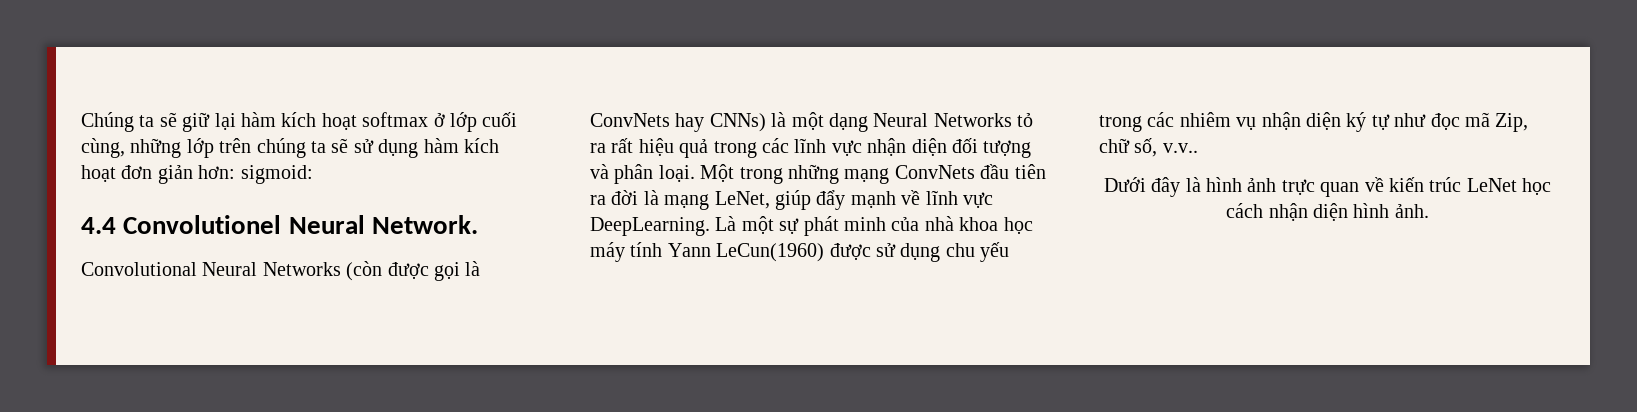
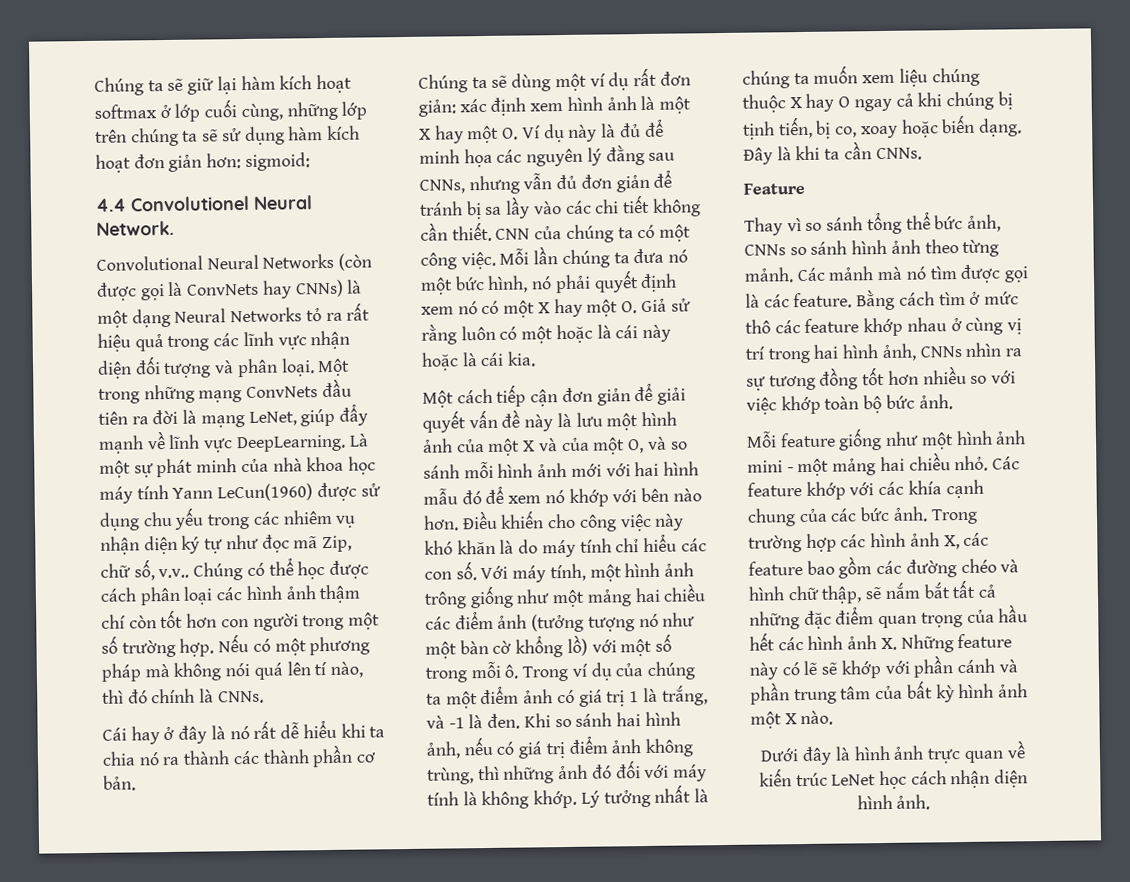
+ Chúng có thể học được cách phân loại các hình ảnh thậm chí còn tốt hơn con người trong một số trường hợp. Nếu có một phương pháp mà không nói quá lên tí nào, thì đó chính là CNNs.
+ Cái hay ở đây là nó rất dễ hiểu khi ta chia nó ra thành các thành phần cơ bản.
+ Chúng ta sẽ dùng một ví dụ rất đơn giản: xác định xem hình ảnh là một X hay một O. Ví dụ này là đủ để minh họa các nguyên lý đằng sau CNNs, nhưng vẫn đủ đơn giản để tránh bị sa lầy vào các chi tiết không cần thiết. CNN của chúng ta có một công việc. Mỗi lần chúng ta đưa nó một bức hình, nó phải quyết định xem nó có một X hay một O. Giả sử rằng luôn có một hoặc là cái này hoặc là cái kia.
+ Một cách tiếp cận đơn giản để giải quyết vấn đề này là lưu một hình ảnh của một X và của một O, và so sánh mỗi hình ảnh mới với hai hình mẫu đó để xem nó khớp với bên nào hơn. Điều khiến cho công việc này khó khăn là do máy tính chỉ hiểu các con số. Với máy tính, một hình ảnh trông giống như một mảng hai chiều các điểm ảnh (tưởng tượng nó như một bàn cờ khổng lồ) với một số trong mỗi ô. Trong ví dụ của chúng ta một điểm ảnh có giá trị 1 là trắng, và -1 là đen. Khi so sánh hai hình ảnh, nếu có giá trị điểm ảnh không trùng, thì những ảnh đó đối với máy tính là không khớp. Lý tưởng nhất là chúng ta muốn xem liệu chúng thuộc X hay O ngay cả khi chúng bị tịnh tiến, bị co, xoay hoặc biến dạng. Đây là khi ta cần CNNs.
+ Feature
+ Thay vì so sánh tổng thể bức ảnh, CNNs so sánh hình ảnh theo từng mảnh. Các mảnh mà nó tìm được gọi là các feature. Bằng cách tìm ở mức thô các feature khớp nhau ở cùng vị trí trong hai hình ảnh, CNNs nhìn ra sự tương đồng tốt hơn nhiều so với việc khớp toàn bộ bức ảnh.
+ Mỗi feature giống như một hình ảnh mini - một mảng hai chiều nhỏ. Các feature khớp với các khía cạnh chung của các bức ảnh. Trong trường hợp các hình ảnh X, các feature bao gồm các đường chéo và hình chữ thập, sẽ nắm bắt tất cả những đặc điểm quan trọng của hầu hết các hình ảnh X. Những feature này có lẽ sẽ khớp với phần cánh và phần trung tâm của bất kỳ hình ảnh một X nào.

